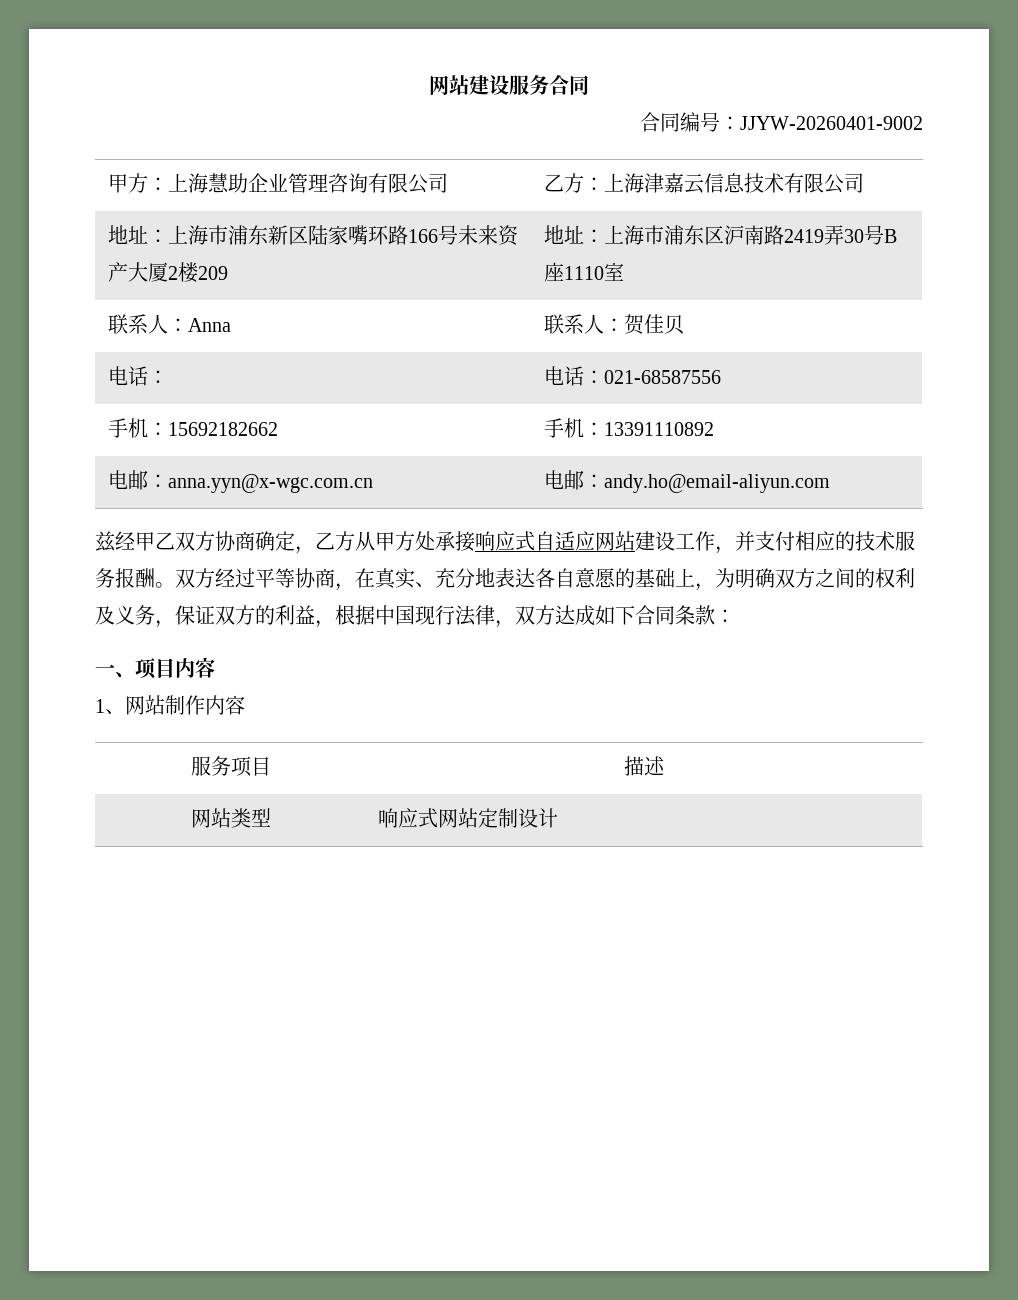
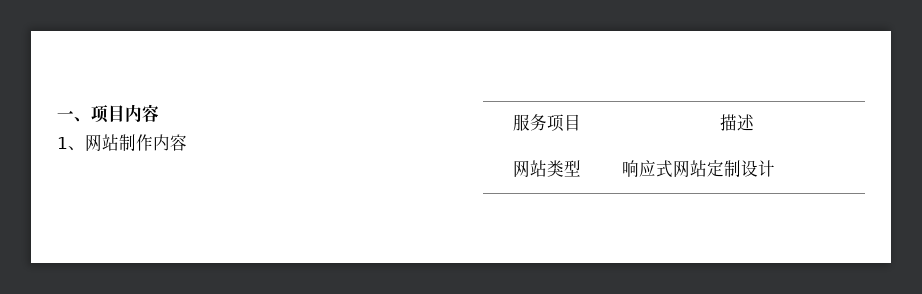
- 网站建设服务合同
- 合同编号：JJYW-20260401-9002
- 甲方：上海慧助企业管理咨询有限公司 | 乙方：上海津嘉云信息技术有限公司
- 地址：上海市浦东新区陆家嘴环路166号未来资产大厦2楼209 | 地址：上海市浦东区沪南路2419弄30号B座1110室
- 联系人：Anna | 联系人：贺佳贝
- 电话： | 电话：021-68587556
- 手机：15692182662 | 手机：13391110892
- 电邮：anna.yyn@x-wgc.com.cn | 电邮：andy.ho@email-aliyun.com
- 兹经甲乙双方协商确定，乙方从甲方处承接响应式自适应网站建设工作，并支付相应的技术服务报酬。双方经过平等协商，在真实、充分地表达各自意愿的基础上，为明确双方之间的权利及义务，保证双方的利益，根据中国现行法律，双方达成如下合同条款：

